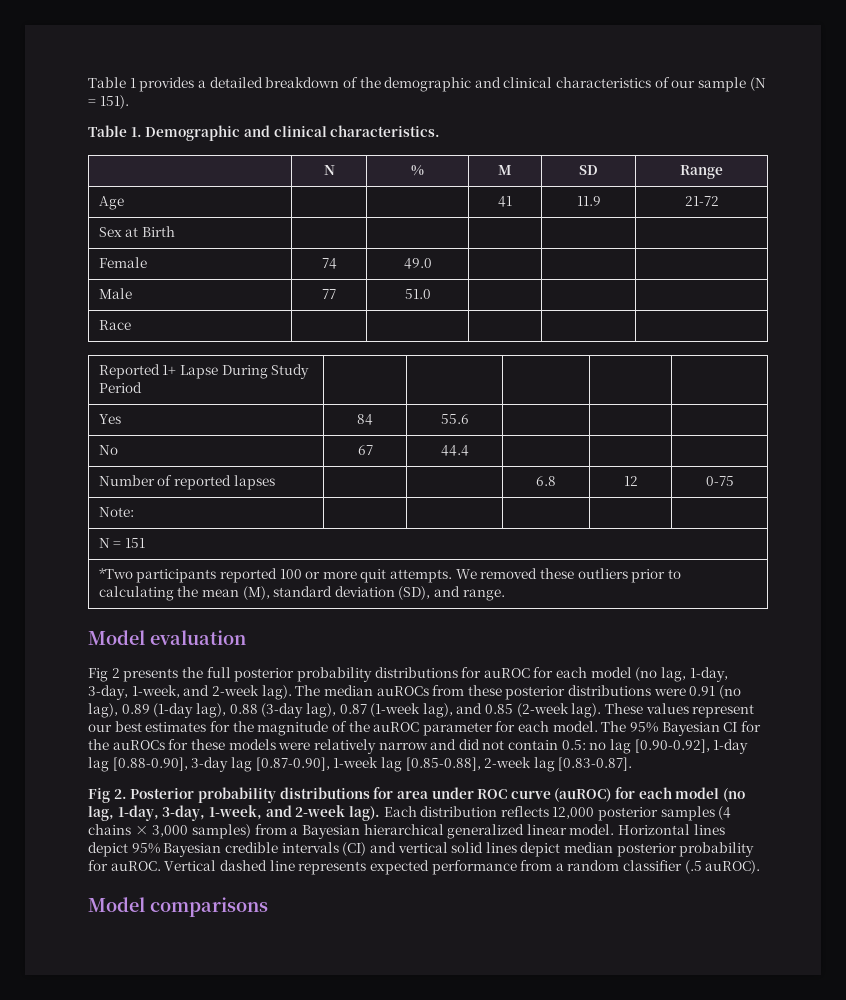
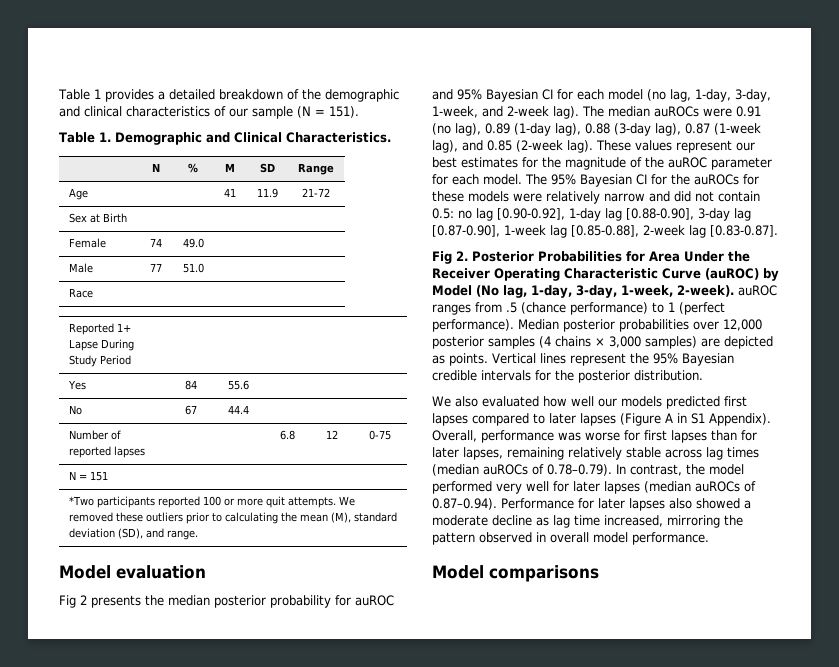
- Table 1. Demographic and clinical characteristics.
+ Table 1. Demographic and Clinical Characteristics.
- Note: | | | | |
- Fig 2 presents the full posterior probability distributions for auROC for each model (no lag, 1-day, 3-day, 1-week, and 2-week lag).
+ Fig 2 presents the median posterior probability for auROC and 95% Bayesian CI for each model (no lag, 1-day, 3-day, 1-week, and 2-week lag).
- The median auROCs from these posterior distributions were 0.91 (no lag), 0.89 (1-day lag), 0.88 (3-day lag), 0.87 (1-week lag), and 0.85 (2-week lag).
+ The median auROCs were 0.91 (no lag), 0.89 (1-day lag), 0.88 (3-day lag), 0.87 (1-week lag), and 0.85 (2-week lag).
- Fig 2. Posterior probability distributions for area under ROC curve (auROC) for each model (no lag, 1-day, 3-day, 1-week, and 2-week lag). Each distribution reflects 12,000 posterior samples (4 chains × 3,000 samples) from a Bayesian hierarchical generalized linear model. Horizontal lines depict 95% Bayesian credible intervals (CI) and vertical solid lines depict median posterior probability for auROC. Vertical dashed line represents expected performance from a random classifier (.5 auROC).
+ Fig 2. Posterior Probabilities for Area Under the Receiver Operating Characteristic Curve (auROC) by Model (No lag, 1-day, 3-day, 1-week, 2-week). auROC ranges from .5 (chance performance) to 1 (perfect performance). Median posterior probabilities over 12,000 posterior samples (4 chains × 3,000 samples) are depicted as points. Vertical lines represent the 95% Bayesian credible intervals for the posterior distribution.
+ We also evaluated how well our models predicted first lapses compared to later lapses (Figure A in S1 Appendix). Overall, performance was worse for first lapses than for later lapses, remaining relatively stable across lag times (median auROCs of 0.78–0.79). In contrast, the model performed very well for later lapses (median auROCs of 0.87–0.94). Performance for later lapses also showed a moderate decline as lag time increased, mirroring the pattern observed in overall model performance.

